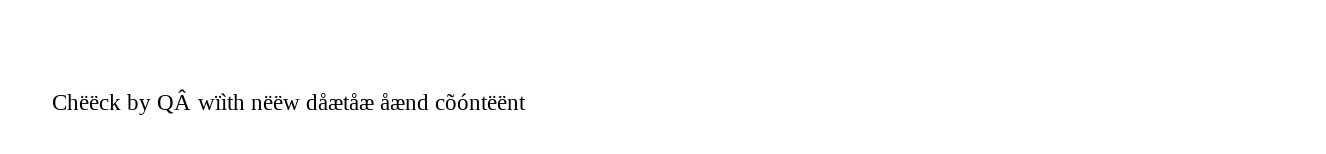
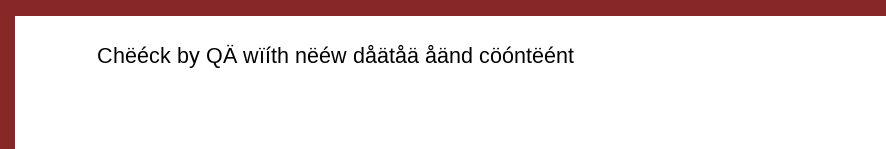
- Chëëck by QÂ wïìth nëëw dåætåæ åænd cõóntëënt
+ Chëéck by QÄ wïíth nëéw dåätåä åänd cöóntëént

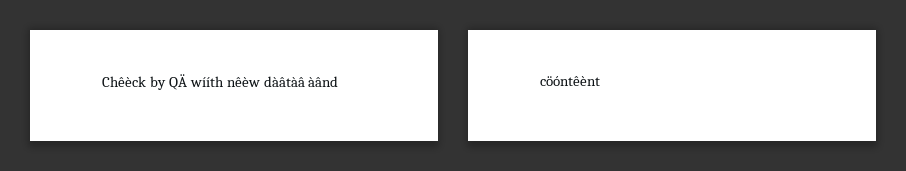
- Chëéck by QÄ wïíth nëéw dåätåä åänd cöóntëént
+ Chêèck by QÄ wííth nêèw dàâtàâ àând cöóntêènt

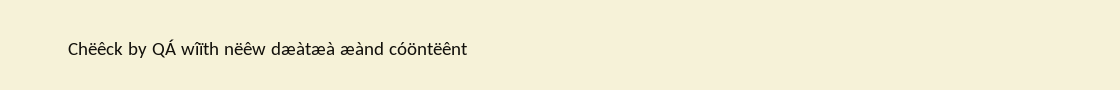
- Chêèck by QÄ wííth nêèw dàâtàâ àând cöóntêènt
+ Chëêck by QÁ wîïth nëêw dæàtæà æànd cóöntëênt

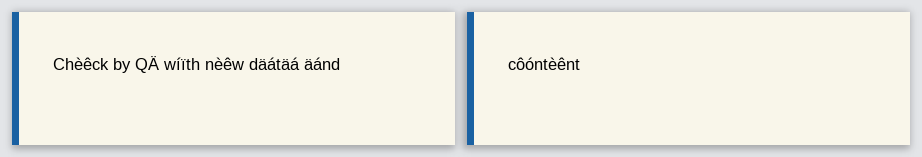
- Chëêck by QÁ wîïth nëêw dæàtæà æànd cóöntëênt
+ Chèêck by QÄ wíïth nèêw däátäá äánd côóntèênt

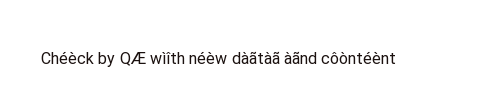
- Chèêck by QÄ wíïth nèêw däátäá äánd côóntèênt
+ Chéèck by QÆ wìîth néèw dàãtàã àãnd côòntéènt

